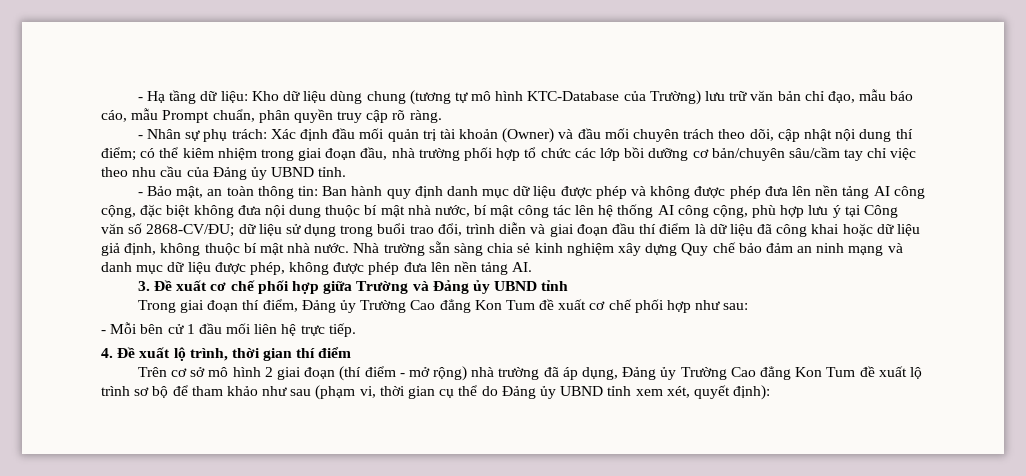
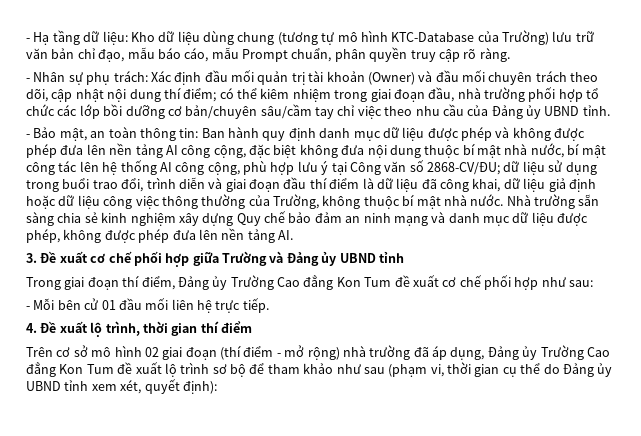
- dữ liệu sử dụng trong buổi trao đổi, trình diễn và giai đoạn đầu thí điểm là dữ liệu đã công khai hoặc dữ liệu giả định, không thuộc bí mật nhà nước.
+ dữ liệu sử dụng trong buổi trao đổi, trình diễn và giai đoạn đầu thí điểm là dữ liệu đã công khai, dữ liệu giả định hoặc dữ liệu công việc thông thường của Trường, không thuộc bí mật nhà nước.
- - Mỗi bên cử 1 đầu mối liên hệ trực tiếp.
+ - Mỗi bên cử 01 đầu mối liên hệ trực tiếp.
- Trên cơ sở mô hình 2 giai đoạn (thí điểm - mở rộng) nhà trường đã áp dụng, Đảng ủy Trường Cao đẳng Kon Tum đề xuất lộ trình sơ bộ để tham khảo như sau (phạm vi, thời gian cụ thể do Đảng ủy UBND tỉnh xem xét, quyết định):
+ Trên cơ sở mô hình 02 giai đoạn (thí điểm - mở rộng) nhà trường đã áp dụng, Đảng ủy Trường Cao đẳng Kon Tum đề xuất lộ trình sơ bộ để tham khảo như sau (phạm vi, thời gian cụ thể do Đảng ủy UBND tỉnh xem xét, quyết định):

